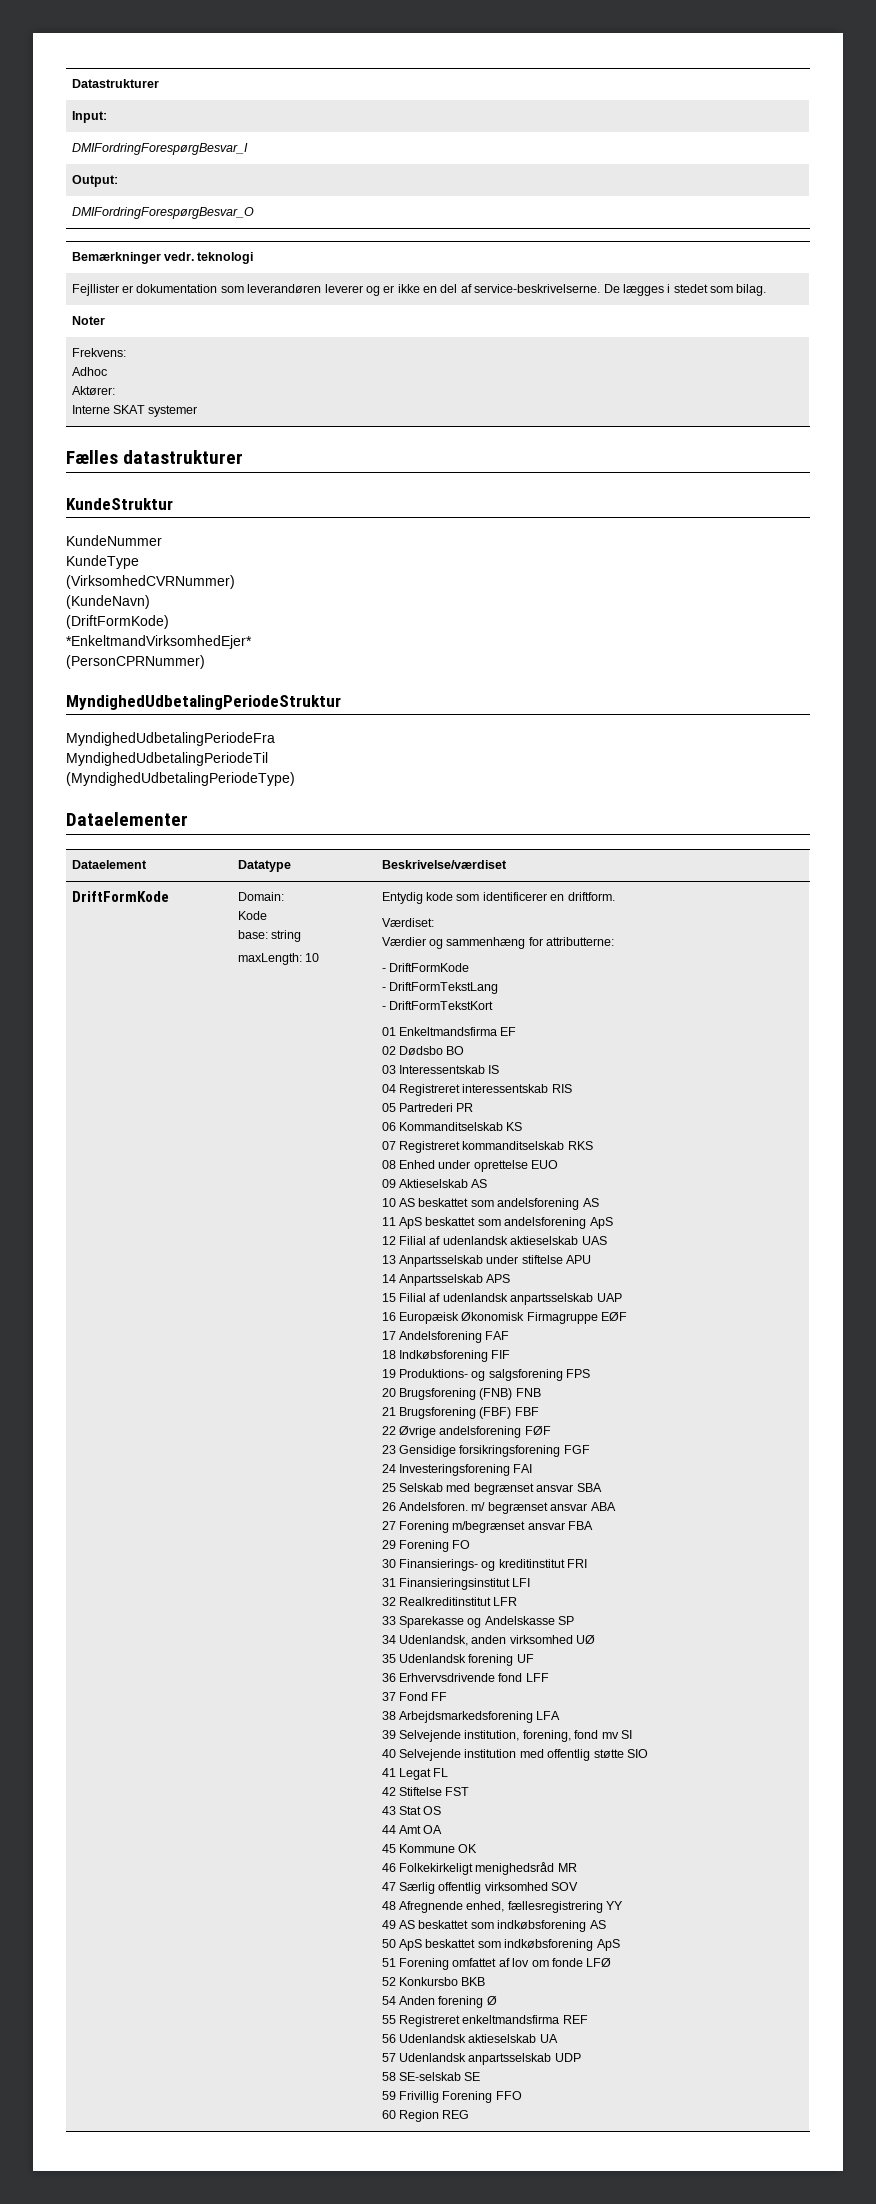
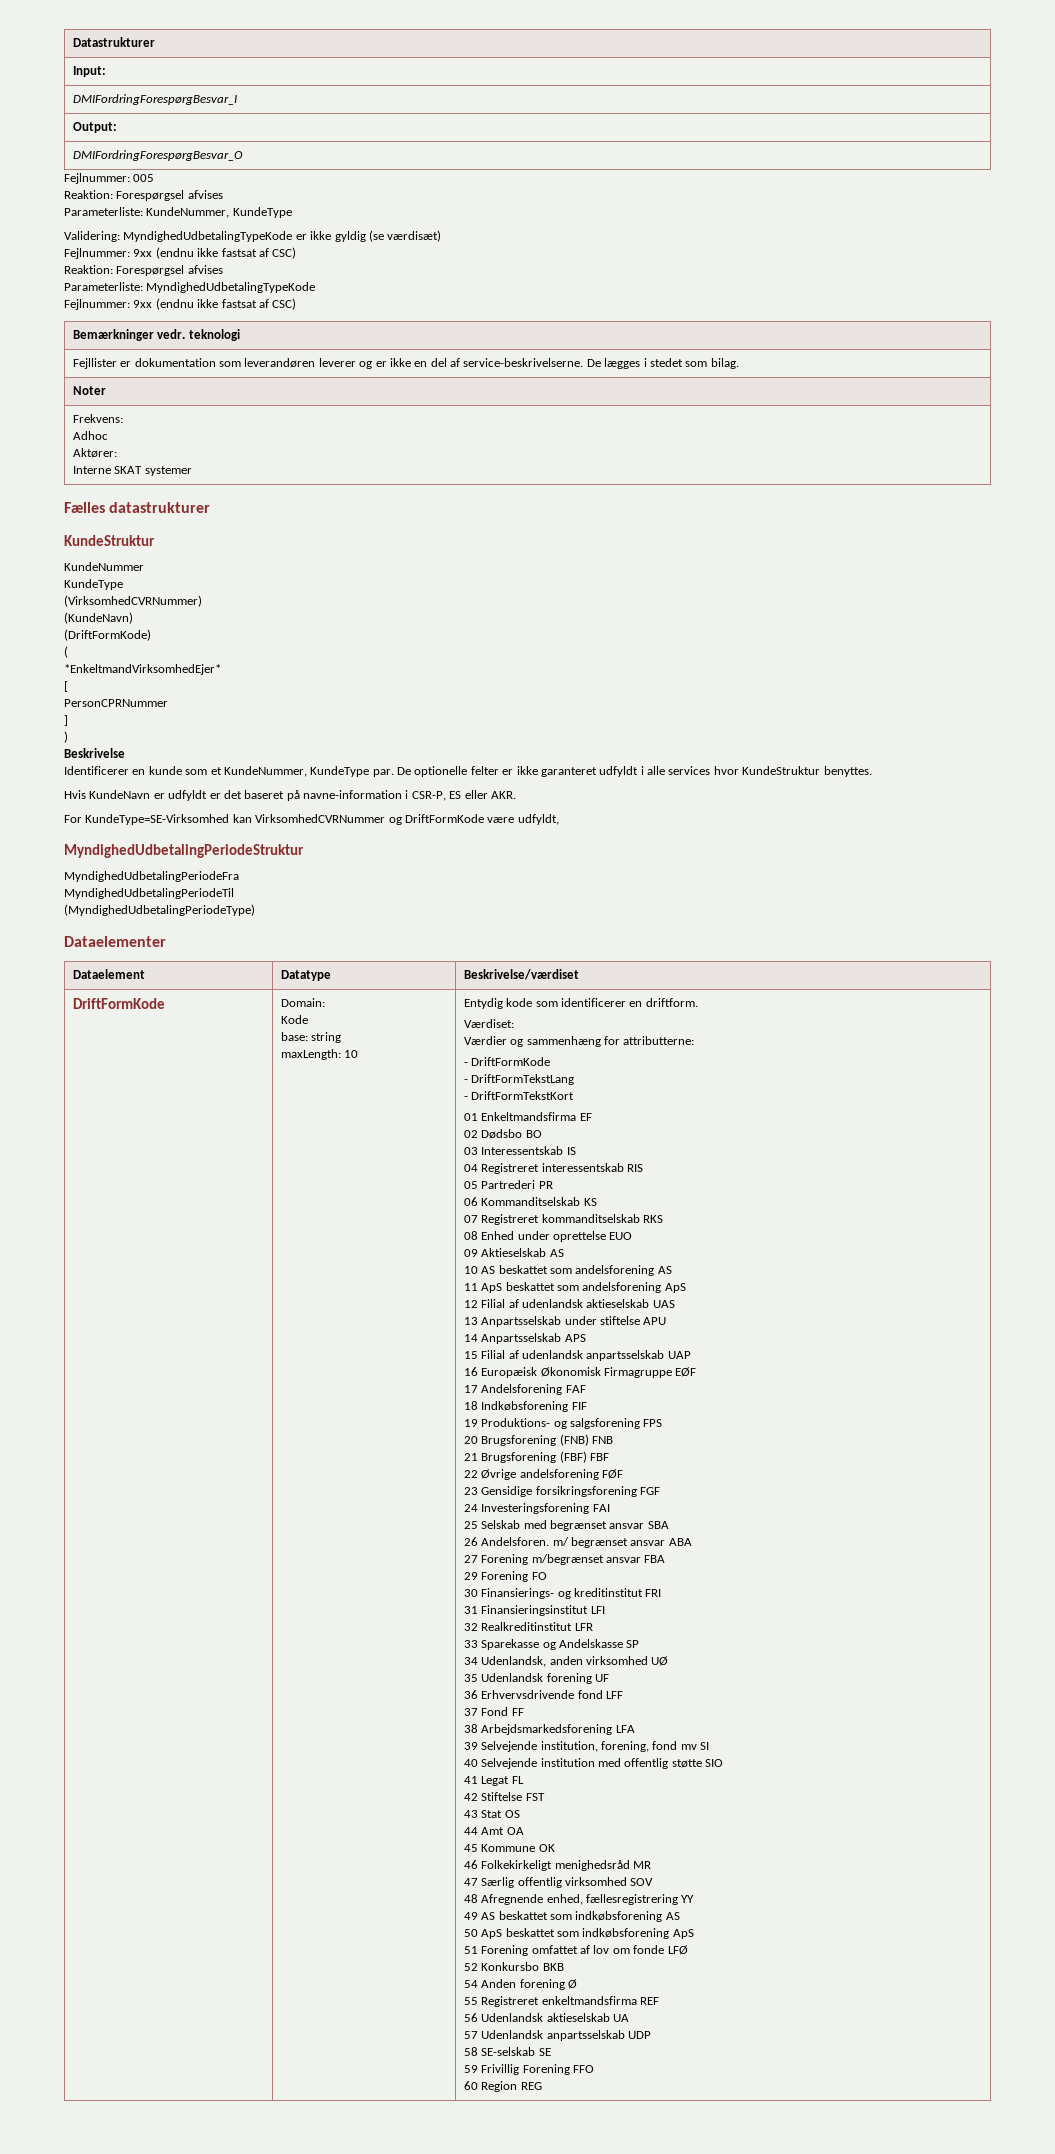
+ Fejlnummer: 005
+ Reaktion: Forespørgsel afvises
+ Parameterliste: KundeNummer, KundeType
+ Validering: MyndighedUdbetalingTypeKode er ikke gyldig (se værdisæt)
+ Fejlnummer: 9xx (endnu ikke fastsat af CSC)
+ Reaktion: Forespørgsel afvises
+ Parameterliste: MyndighedUdbetalingTypeKode
+ Fejlnummer: 9xx (endnu ikke fastsat af CSC)
+ (
- (PersonCPRNummer)
+ [
+ PersonCPRNummer
+ ]
+ )
+ Beskrivelse
+ Identificerer en kunde som et KundeNummer, KundeType par. De optionelle felter er ikke garanteret udfyldt i alle services hvor KundeStruktur benyttes.
+ Hvis KundeNavn er udfyldt er det baseret på navne-information i CSR-P, ES eller AKR.
+ For KundeType=SE-Virksomhed kan VirksomhedCVRNummer og DriftFormKode være udfyldt,

